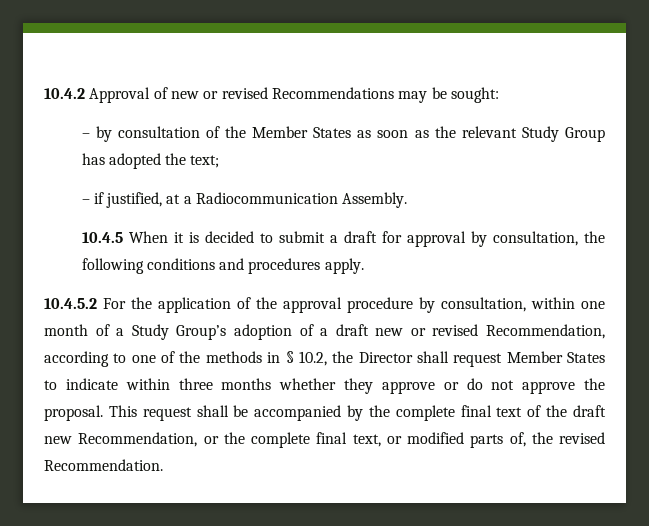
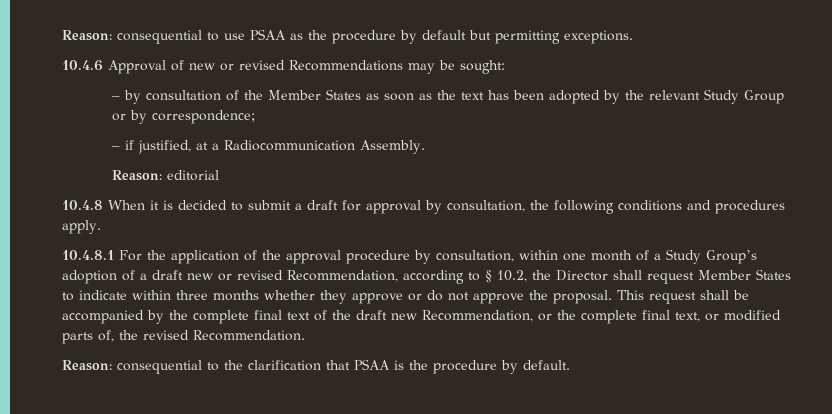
- 10.4.2 Approval of new or revised Recommendations may be sought:
+ Reason: consequential to use PSAA as the procedure by default but permitting exceptions.
+ 10.4.6 Approval of new or revised Recommendations may be sought:
- – by consultation of the Member States as soon as the relevant Study Group has adopted the text;
+ – by consultation of the Member States as soon as the text has been adopted by the relevant Study Group or by correspondence;
- 10.4.5 When it is decided to submit a draft for approval by consultation, the following conditions and procedures apply.
+ Reason: editorial
+ 10.4.8 When it is decided to submit a draft for approval by consultation, the following conditions and procedures apply.
- 10.4.5.2 For the application of the approval procedure by consultation, within one month of a Study Group’s adoption of a draft new or revised Recommendation, according to one of the methods in § 10.2, the Director shall request Member States to indicate within three months whether they approve or do not approve the proposal.
+ 10.4.8.1 For the application of the approval procedure by consultation, within one month of a Study Group’s adoption of a draft new or revised Recommendation, according to § 10.2, the Director shall request Member States to indicate within three months whether they approve or do not approve the proposal.
+ Reason: consequential to the clarification that PSAA is the procedure by default.

